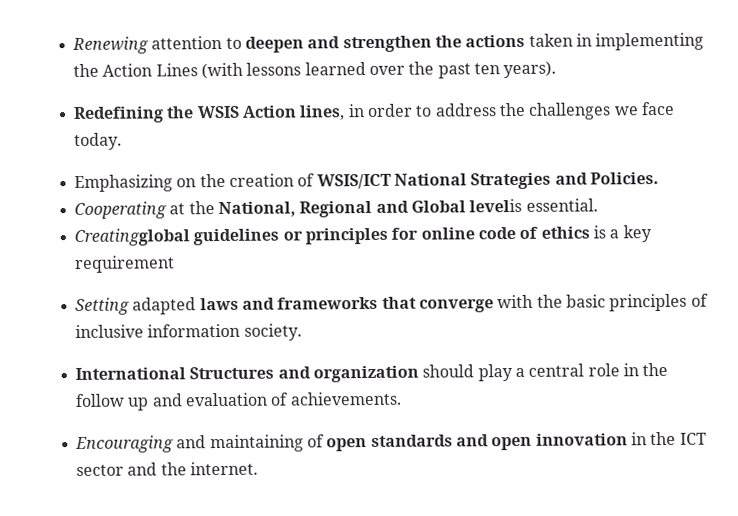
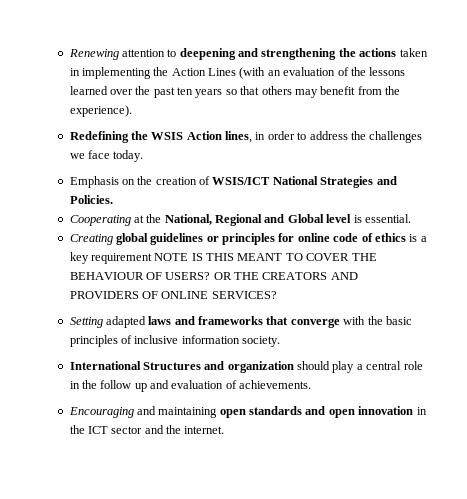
- Renewing attention to deepen and strengthen the actions taken in implementing the Action Lines (with lessons learned over the past ten years).
+ Renewing attention to deepening and strengthening the actions taken in implementing the Action Lines (with an evaluation of the lessons learned over the past ten years so that others may benefit from the experience).
- Emphasizing on the creation of WSIS/ICT National Strategies and Policies.
+ Emphasis on the creation of WSIS/ICT National Strategies and Policies.
- Cooperating at the National, Regional and Global levelis essential.
+ Cooperating at the National, Regional and Global level is essential.
- Creatingglobal guidelines or principles for online code of ethics is a key requirement
+ Creating global guidelines or principles for online code of ethics is a key requirement NOTE IS THIS MEANT TO COVER THE BEHAVIOUR OF USERS? OR THE CREATORS AND PROVIDERS OF ONLINE SERVICES?
- Encouraging and maintaining of open standards and open innovation in the ICT sector and the internet.
+ Encouraging and maintaining open standards and open innovation in the ICT sector and the internet.

